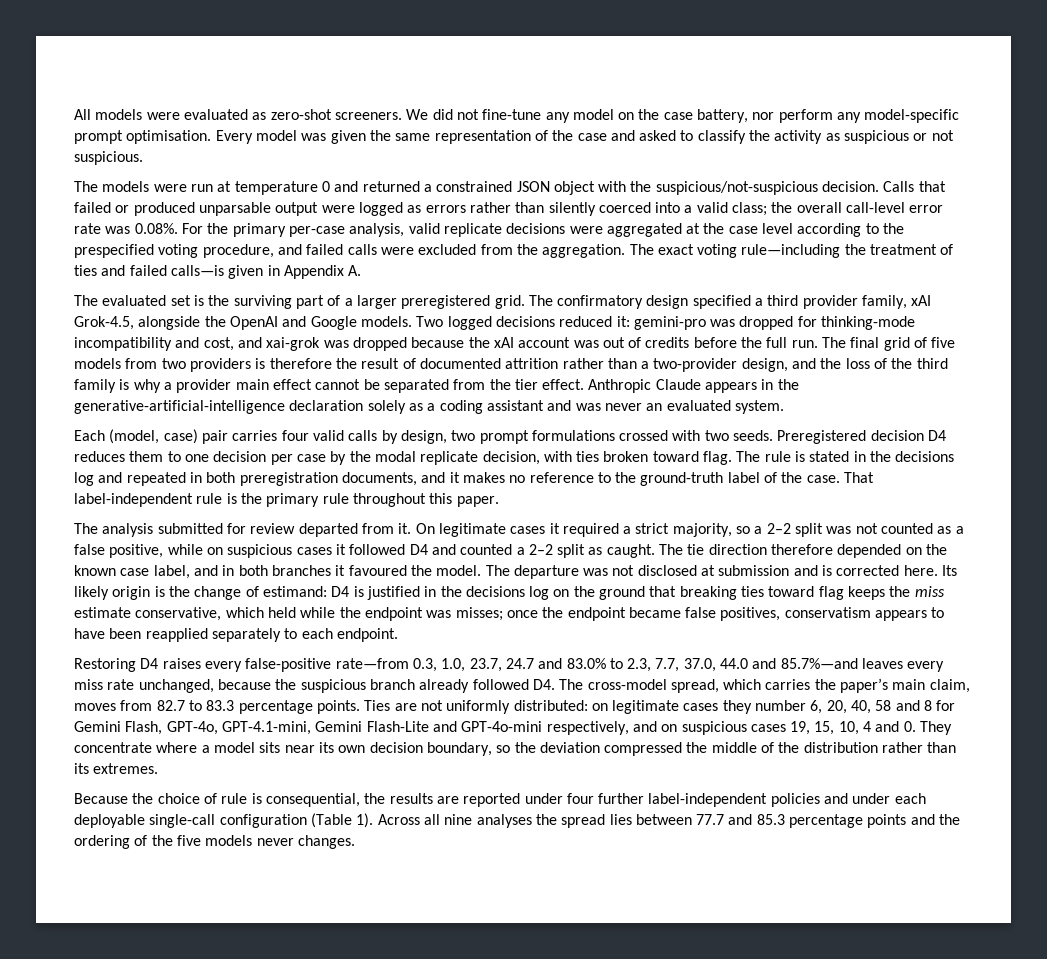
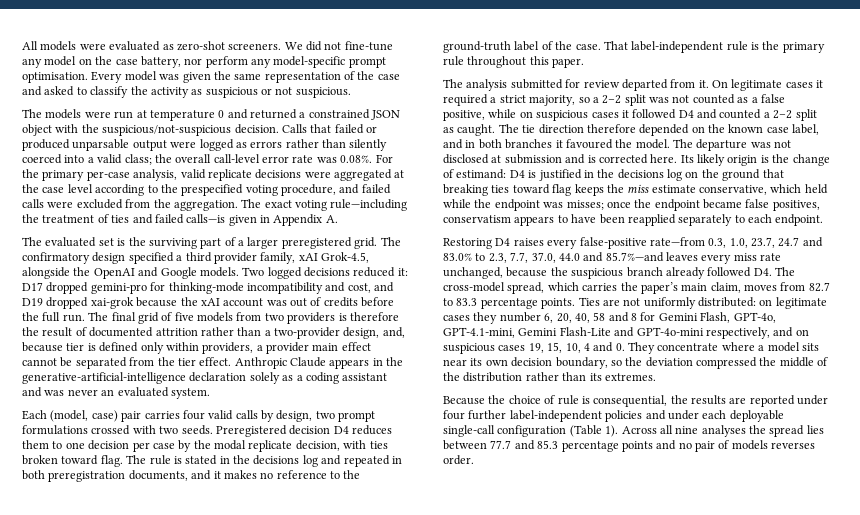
- Two logged decisions reduced it: gemini-pro was dropped for thinking-mode incompatibility and cost, and xai-grok was dropped because the xAI account was out of credits before the full run.
+ Two logged decisions reduced it: D17 dropped gemini-pro for thinking-mode incompatibility and cost, and D19 dropped xai-grok because the xAI account was out of credits before the full run.
- The final grid of five models from two providers is therefore the result of documented attrition rather than a two-provider design, and the loss of the third family is why a provider main effect cannot be separated from the tier effect.
+ The final grid of five models from two providers is therefore the result of documented attrition rather than a two-provider design, and, because tier is defined only within providers, a provider main effect cannot be separated from the tier effect.
- Across all nine analyses the spread lies between 77.7 and 85.3 percentage points and the ordering of the five models never changes.
+ Across all nine analyses the spread lies between 77.7 and 85.3 percentage points and no pair of models reverses order.

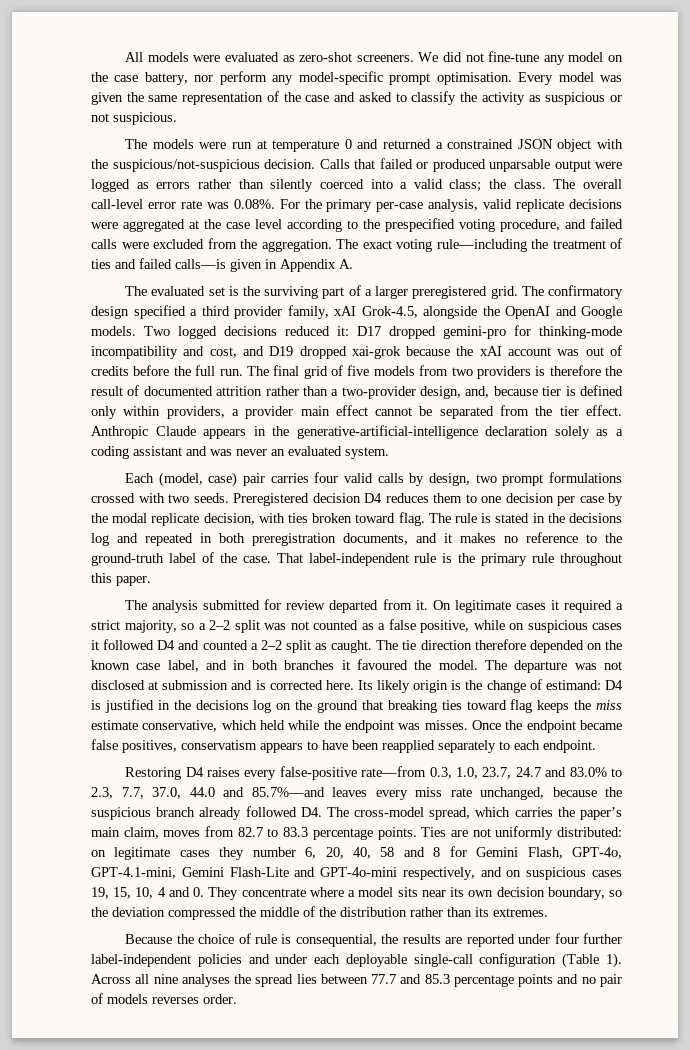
- Calls that failed or produced unparsable output were logged as errors rather than silently coerced into a valid class; the overall call-level error rate was 0.08%. For the primary per-case analysis, valid replicate decisions were aggregated at the case level according to the prespecified voting procedure, and failed calls were excluded from the aggregation.
+ Calls that failed or produced unparsable output were logged as errors rather than silently coerced into a valid class; the class. The overall call-level error rate was 0.08%. For the primary per-case analysis, valid replicate decisions were aggregated at the case level according to the prespecified voting procedure, and failed calls were excluded from the aggregation.
- Its likely origin is the change of estimand: D4 is justified in the decisions log on the ground that breaking ties toward flag keeps the miss estimate conservative, which held while the endpoint was misses; once the endpoint became false positives, conservatism appears to have been reapplied separately to each endpoint.
+ Its likely origin is the change of estimand: D4 is justified in the decisions log on the ground that breaking ties toward flag keeps the miss estimate conservative, which held while the endpoint was misses. Once the endpoint became false positives, conservatism appears to have been reapplied separately to each endpoint.

